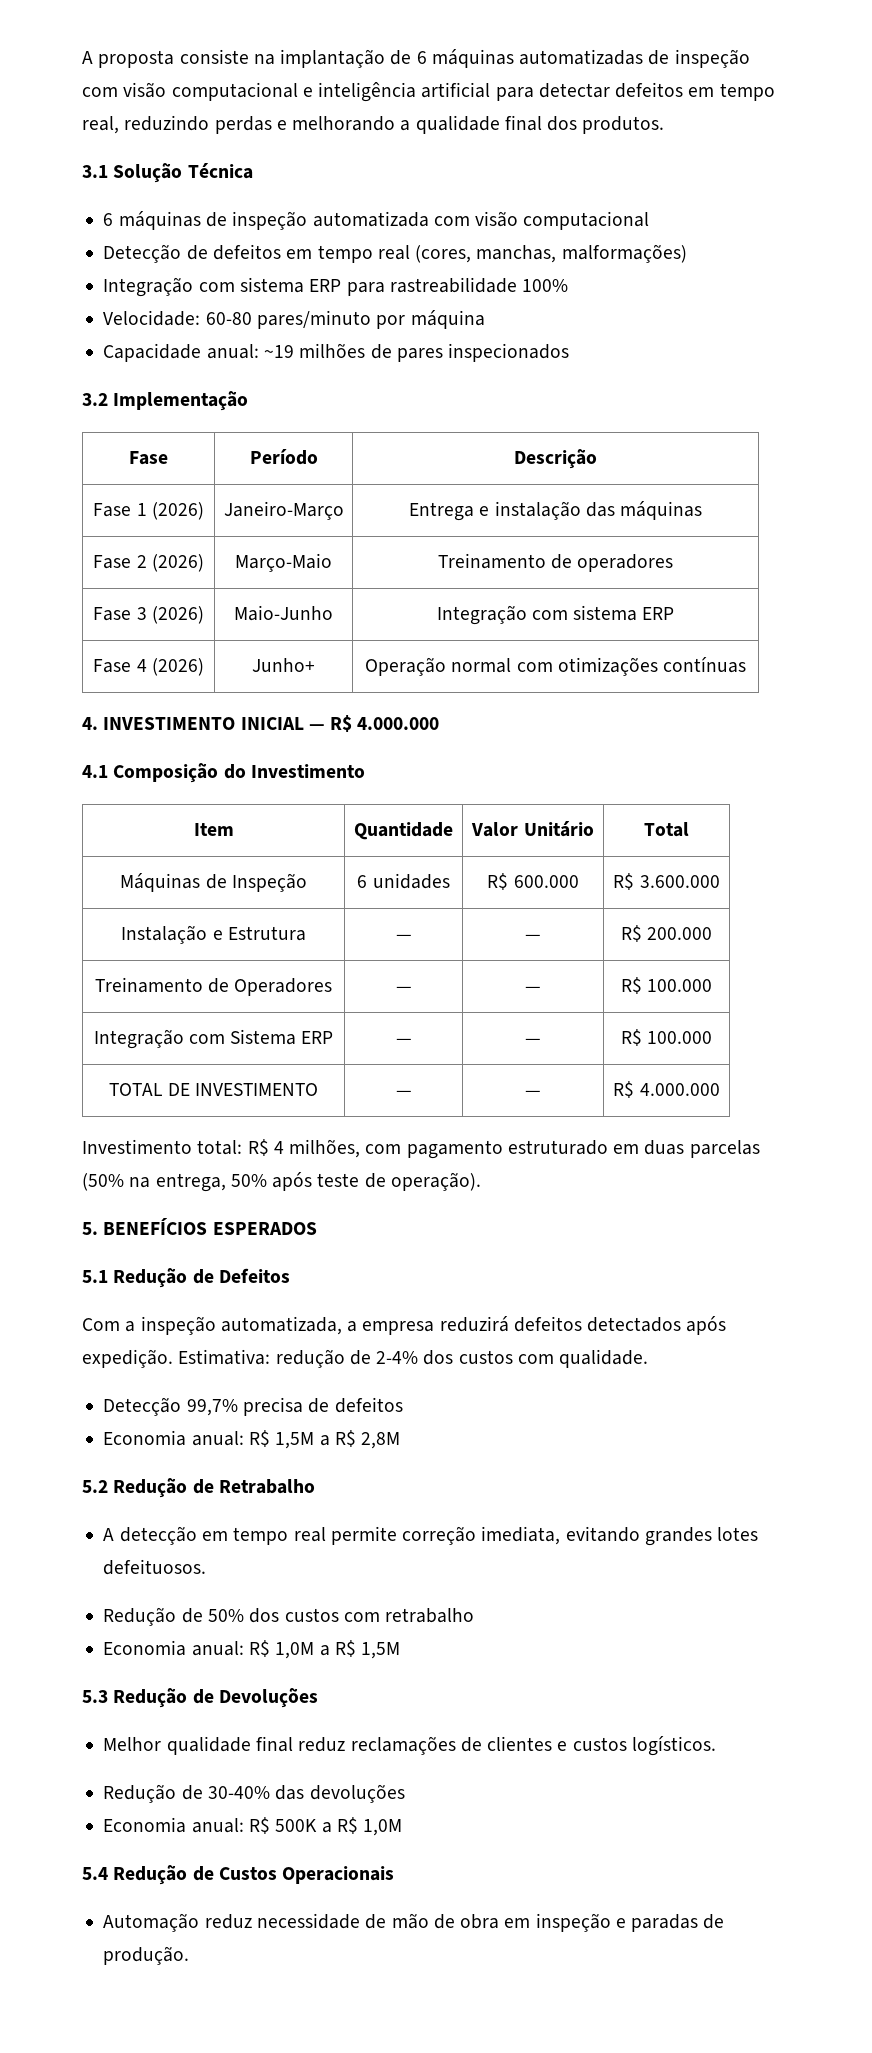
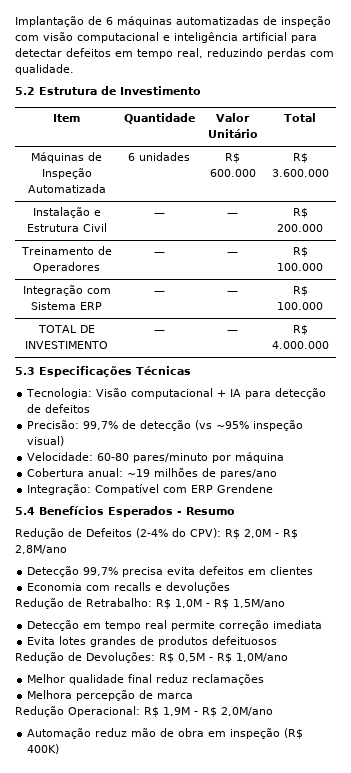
- A proposta consiste na implantação de 6 máquinas automatizadas de inspeção com visão computacional e inteligência artificial para detectar defeitos em tempo real, reduzindo perdas e melhorando a qualidade final dos produtos.
- 3.1 Solução Técnica
- 6 máquinas de inspeção automatizada com visão computacional
- Detecção de defeitos em tempo real (cores, manchas, malformações)
- Integração com sistema ERP para rastreabilidade 100%
- Velocidade: 60-80 pares/minuto por máquina
- Capacidade anual: ~19 milhões de pares inspecionados
- 3.2 Implementação
- Fase | Período | Descrição
- Fase 1 (2026) | Janeiro-Março | Entrega e instalação das máquinas
- Fase 2 (2026) | Março-Maio | Treinamento de operadores
- Fase 3 (2026) | Maio-Junho | Integração com sistema ERP
- Fase 4 (2026) | Junho+ | Operação normal com otimizações contínuas
- 4. INVESTIMENTO INICIAL — R$ 4.000.000
- 4.1 Composição do Investimento
+ Implantação de 6 máquinas automatizadas de inspeção com visão computacional e inteligência artificial para detectar defeitos em tempo real, reduzindo perdas com qualidade.
+ 5.2 Estrutura de Investimento
- Máquinas de Inspeção | 6 unidades | R$ 600.000 | R$ 3.600.000
+ Máquinas de Inspeção Automatizada | 6 unidades | R$ 600.000 | R$ 3.600.000
- Instalação e Estrutura | — | — | R$ 200.000
+ Instalação e Estrutura Civil | — | — | R$ 200.000
- Investimento total: R$ 4 milhões, com pagamento estruturado em duas parcelas (50% na entrega, 50% após teste de operação).
- 5. BENEFÍCIOS ESPERADOS
- 5.1 Redução de Defeitos
- Com a inspeção automatizada, a empresa reduzirá defeitos detectados após expedição. Estimativa: redução de 2-4% dos custos com qualidade.
+ 5.3 Especificações Técnicas
+ Tecnologia: Visão computacional + IA para detecção de defeitos
+ Precisão: 99,7% de detecção (vs ~95% inspeção visual)
+ Velocidade: 60-80 pares/minuto por máquina
+ Cobertura anual: ~19 milhões de pares/ano
+ Integração: Compatível com ERP Grendene
+ 5.4 Benefícios Esperados - Resumo
+ Redução de Defeitos (2-4% do CPV): R$ 2,0M - R$ 2,8M/ano
- Detecção 99,7% precisa de defeitos
- Economia anual: R$ 1,5M a R$ 2,8M
- 5.2 Redução de Retrabalho
- A detecção em tempo real permite correção imediata, evitando grandes lotes defeituosos.
- Redução de 50% dos custos com retrabalho
- Economia anual: R$ 1,0M a R$ 1,5M
- 5.3 Redução de Devoluções
+ Detecção 99,7% precisa evita defeitos em clientes
+ Economia com recalls e devoluções
+ Redução de Retrabalho: R$ 1,0M - R$ 1,5M/ano
+ Detecção em tempo real permite correção imediata
+ Evita lotes grandes de produtos defeituosos
+ Redução de Devoluções: R$ 0,5M - R$ 1,0M/ano
- Melhor qualidade final reduz reclamações de clientes e custos logísticos.
- Redução de 30-40% das devoluções
- Economia anual: R$ 500K a R$ 1,0M
- 5.4 Redução de Custos Operacionais
+ Melhor qualidade final reduz reclamações
+ Melhora percepção de marca
+ Redução Operacional: R$ 1,9M - R$ 2,0M/ano
- Automação reduz necessidade de mão de obra em inspeção e paradas de produção.
+ Automação reduz mão de obra em inspeção (R$ 400K)

